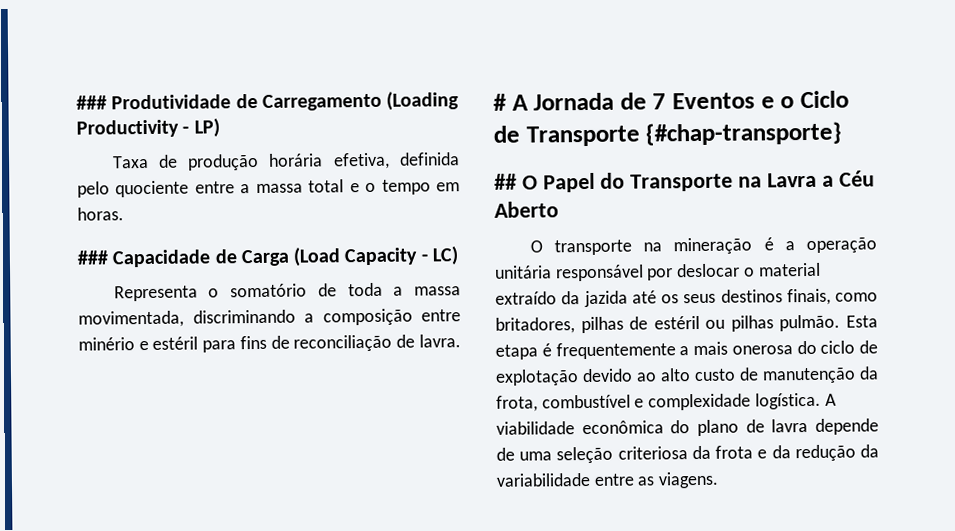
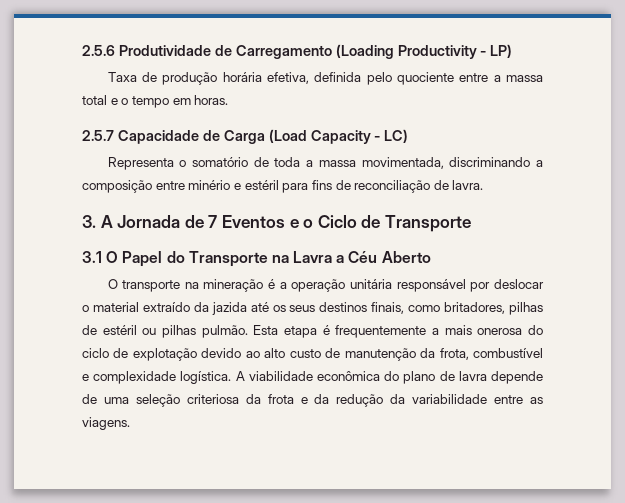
- ### Produtividade de Carregamento (Loading Productivity - LP)
+ 2.5.6 Produtividade de Carregamento (Loading Productivity - LP)
- ### Capacidade de Carga (Load Capacity - LC)
+ 2.5.7 Capacidade de Carga (Load Capacity - LC)
- # A Jornada de 7 Eventos e o Ciclo de Transporte {#chap-transporte}
- ## O Papel do Transporte na Lavra a Céu Aberto
+ 3. A Jornada de 7 Eventos e o Ciclo de Transporte
+ 3.1 O Papel do Transporte na Lavra a Céu Aberto

